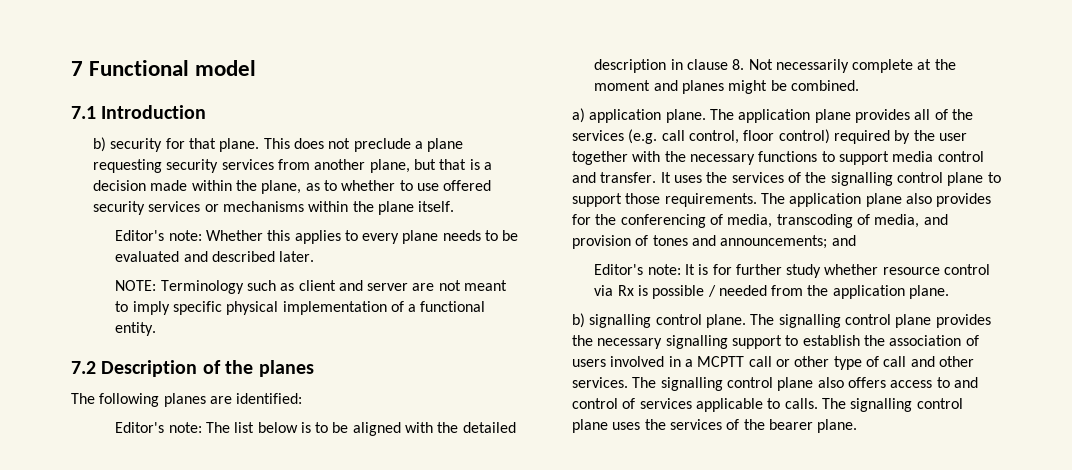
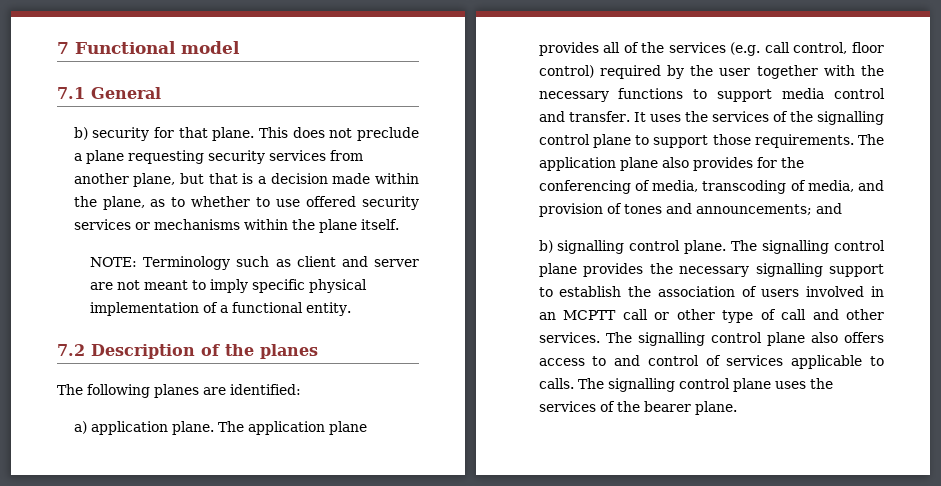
- 7.1 Introduction
+ 7.1 General
- Editor's note: Whether this applies to every plane needs to be evaluated and described later.
- Editor's note: The list below is to be aligned with the detailed description in clause 8. Not necessarily complete at the moment and planes might be combined.
- Editor's note: It is for further study whether resource control via Rx is possible / needed from the application plane.
- The signalling control plane provides the necessary signalling support to establish the association of users involved in a MCPTT call or other type of call and other services.
+ The signalling control plane provides the necessary signalling support to establish the association of users involved in an MCPTT call or other type of call and other services.

